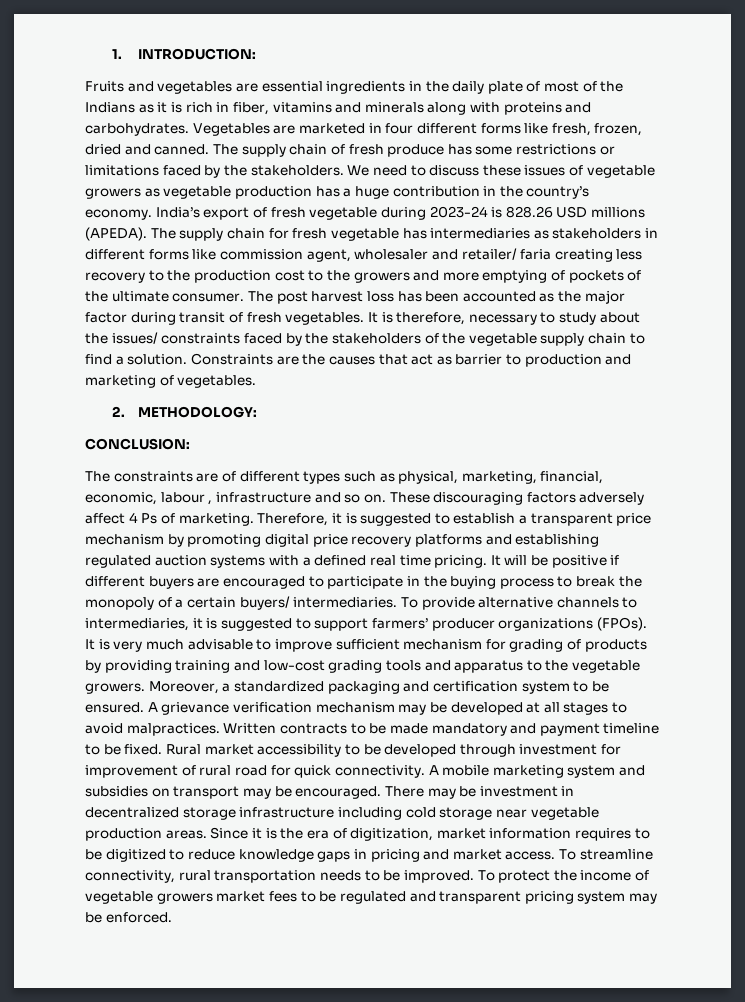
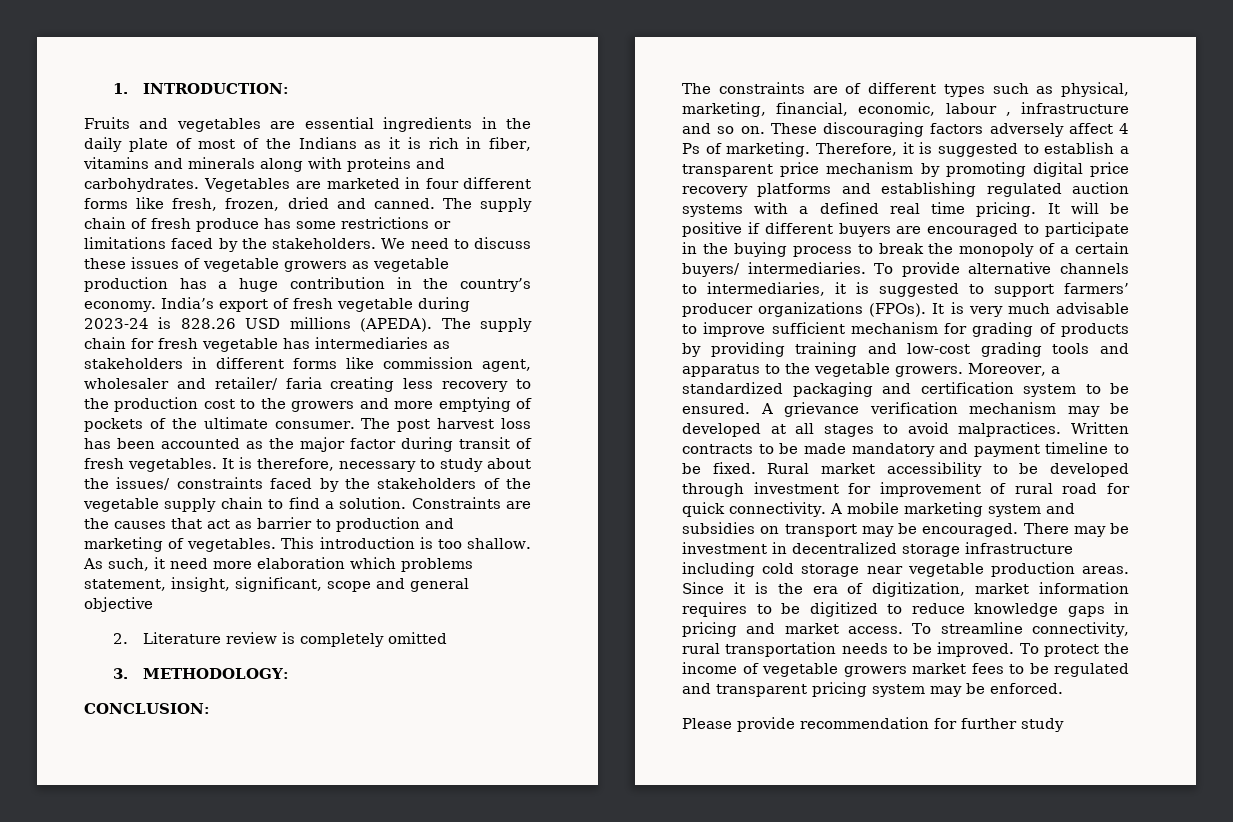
- Constraints are the causes that act as barrier to production and marketing of vegetables.
- 2. METHODOLOGY:
+ Constraints are the causes that act as barrier to production and marketing of vegetables. This introduction is too shallow. As such, it need more elaboration which problems statement, insight, significant, scope and general objective
+ 2. Literature review is completely omitted
+ 3. METHODOLOGY:
+ Please provide recommendation for further study

